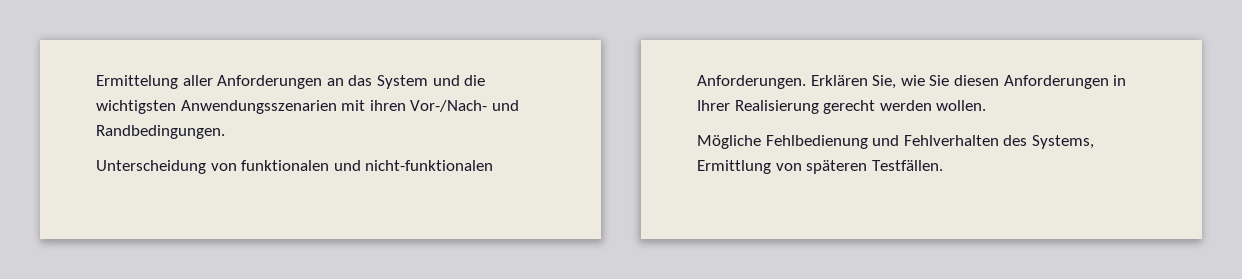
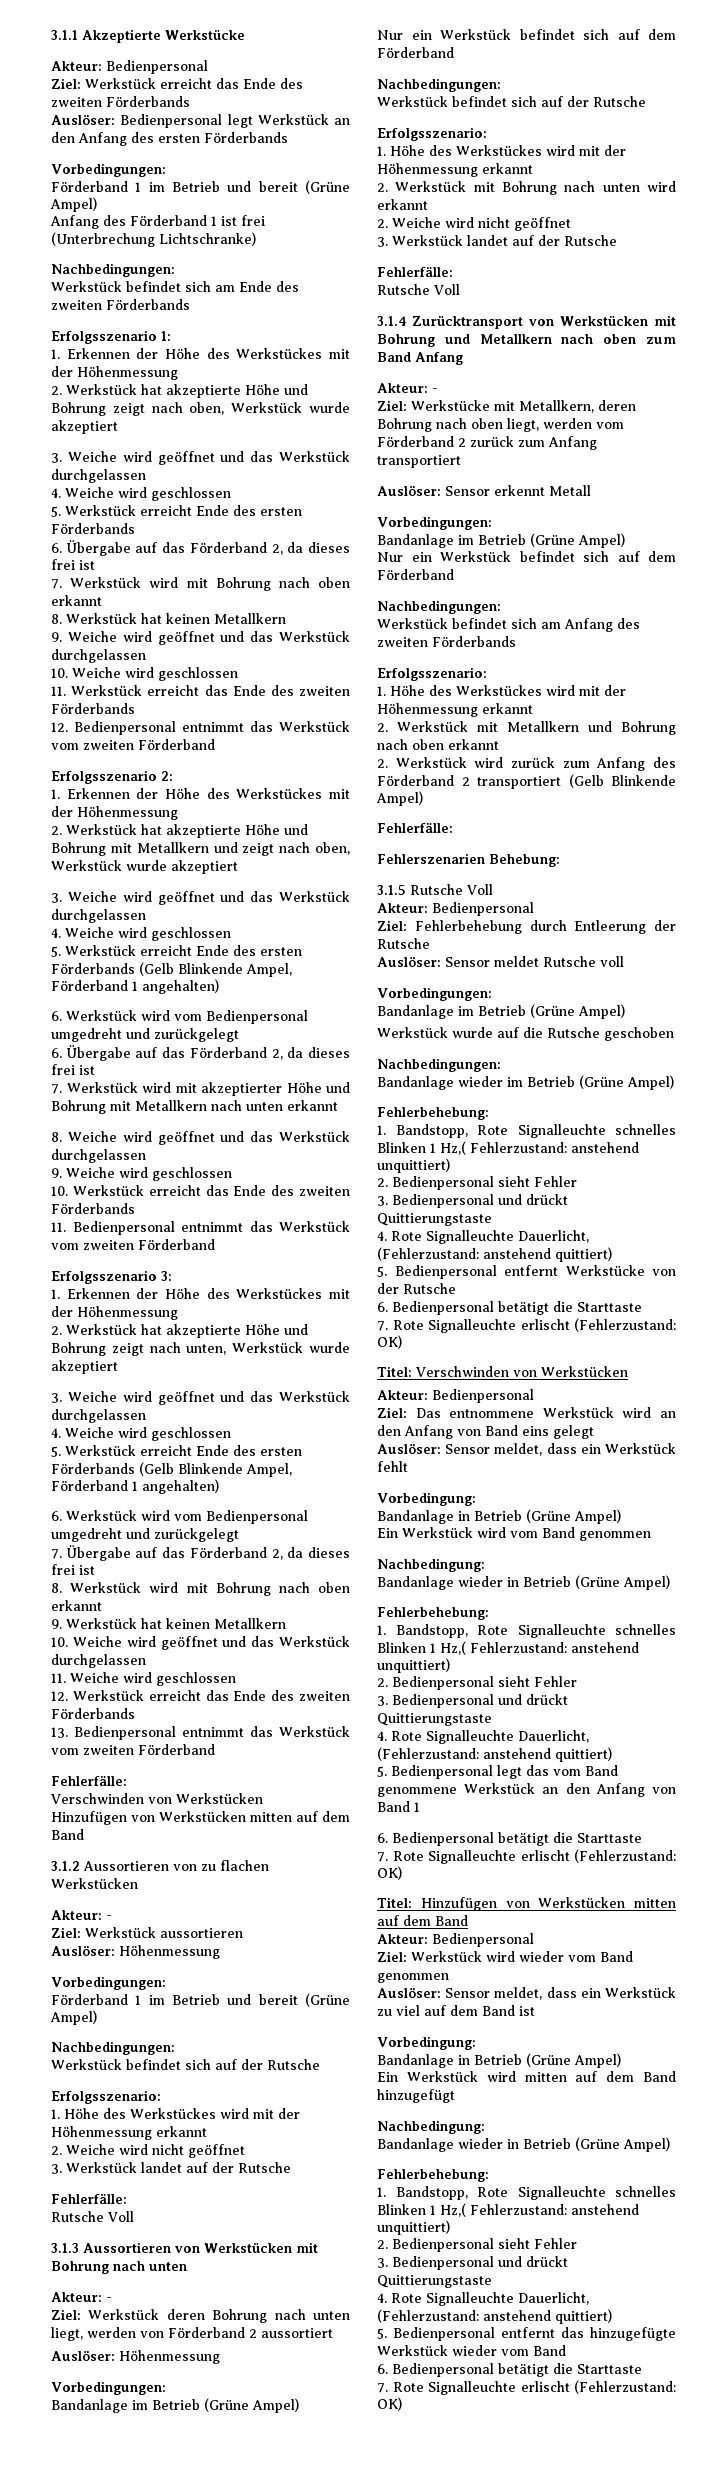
- Ermittelung aller Anforderungen an das System und die wichtigsten Anwendungsszenarien mit ihren Vor-/Nach- und Randbedingungen.
- Unterscheidung von funktionalen und nicht-funktionalen Anforderungen. Erklären Sie, wie Sie diesen Anforderungen in Ihrer Realisierung gerecht werden wollen.
- Mögliche Fehlbedienung und Fehlverhalten des Systems, Ermittlung von späteren Testfällen.
+ 3.1.1 Akzeptierte Werkstücke
+ Akteur: Bedienpersonal
+ Ziel: Werkstück erreicht das Ende des zweiten Förderbands
+ Auslöser: Bedienpersonal legt Werkstück an den Anfang des ersten Förderbands
+ Vorbedingungen:
+ Förderband 1 im Betrieb und bereit (Grüne Ampel)
+ Anfang des Förderband 1 ist frei (Unterbrechung Lichtschranke)
+ Nachbedingungen:
+ Werkstück befindet sich am Ende des zweiten Förderbands
+ Erfolgsszenario 1:
+ 1. Erkennen der Höhe des Werkstückes mit der Höhenmessung
+ 2. Werkstück hat akzeptierte Höhe und Bohrung zeigt nach oben, Werkstück wurde akzeptiert
+ 3. Weiche wird geöffnet und das Werkstück durchgelassen
+ 4. Weiche wird geschlossen
+ 5. Werkstück erreicht Ende des ersten Förderbands
+ 6. Übergabe auf das Förderband 2, da dieses frei ist
+ 7. Werkstück wird mit Bohrung nach oben erkannt
+ 8. Werkstück hat keinen Metallkern
+ 9. Weiche wird geöffnet und das Werkstück durchgelassen
+ 10. Weiche wird geschlossen
+ 11. Werkstück erreicht das Ende des zweiten Förderbands
+ 12. Bedienpersonal entnimmt das Werkstück vom zweiten Förderband
+ Erfolgsszenario 2:
+ 1. Erkennen der Höhe des Werkstückes mit der Höhenmessung
+ 2. Werkstück hat akzeptierte Höhe und Bohrung mit Metallkern und zeigt nach oben, Werkstück wurde akzeptiert
+ 3. Weiche wird geöffnet und das Werkstück durchgelassen
+ 4. Weiche wird geschlossen
+ 5. Werkstück erreicht Ende des ersten Förderbands (Gelb Blinkende Ampel, Förderband 1 angehalten)
+ 6. Werkstück wird vom Bedienpersonal umgedreht und zurückgelegt
+ 6. Übergabe auf das Förderband 2, da dieses frei ist
+ 7. Werkstück wird mit akzeptierter Höhe und Bohrung mit Metallkern nach unten erkannt
+ 8. Weiche wird geöffnet und das Werkstück durchgelassen
+ 9. Weiche wird geschlossen
+ 10. Werkstück erreicht das Ende des zweiten Förderbands
+ 11. Bedienpersonal entnimmt das Werkstück vom zweiten Förderband
+ Erfolgsszenario 3:
+ 1. Erkennen der Höhe des Werkstückes mit der Höhenmessung
+ 2. Werkstück hat akzeptierte Höhe und Bohrung zeigt nach unten, Werkstück wurde akzeptiert
+ 3. Weiche wird geöffnet und das Werkstück durchgelassen
+ 4. Weiche wird geschlossen
+ 5. Werkstück erreicht Ende des ersten Förderbands (Gelb Blinkende Ampel, Förderband 1 angehalten)
+ 6. Werkstück wird vom Bedienpersonal umgedreht und zurückgelegt
+ 7. Übergabe auf das Förderband 2, da dieses frei ist
+ 8. Werkstück wird mit Bohrung nach oben erkannt
+ 9. Werkstück hat keinen Metallkern
+ 10. Weiche wird geöffnet und das Werkstück durchgelassen
+ 11. Weiche wird geschlossen
+ 12. Werkstück erreicht das Ende des zweiten Förderbands
+ 13. Bedienpersonal entnimmt das Werkstück vom zweiten Förderband
+ Fehlerfälle:
+ Verschwinden von Werkstücken
+ Hinzufügen von Werkstücken mitten auf dem Band
+ 3.1.2 Aussortieren von zu flachen Werkstücken
+ Akteur: -
+ Ziel: Werkstück aussortieren
+ Auslöser: Höhenmessung
+ Vorbedingungen:
+ Förderband 1 im Betrieb und bereit (Grüne Ampel)
+ Nachbedingungen:
+ Werkstück befindet sich auf der Rutsche
+ Erfolgsszenario:
+ 1. Höhe des Werkstückes wird mit der Höhenmessung erkannt
+ 2. Weiche wird nicht geöffnet
+ 3. Werkstück landet auf der Rutsche
+ Fehlerfälle:
+ Rutsche Voll
+ 3.1.3 Aussortieren von Werkstücken mit Bohrung nach unten
+ Akteur: -
+ Ziel: Werkstück deren Bohrung nach unten liegt, werden von Förderband 2 aussortiert
+ Auslöser: Höhenmessung
+ Vorbedingungen:
+ Bandanlage im Betrieb (Grüne Ampel)
+ Nur ein Werkstück befindet sich auf dem Förderband
+ Nachbedingungen:
+ Werkstück befindet sich auf der Rutsche
+ Erfolgsszenario:
+ 1. Höhe des Werkstückes wird mit der Höhenmessung erkannt
+ 2. Werkstück mit Bohrung nach unten wird erkannt
+ 2. Weiche wird nicht geöffnet
+ 3. Werkstück landet auf der Rutsche
+ Fehlerfälle:
+ Rutsche Voll
+ 3.1.4 Zurücktransport von Werkstücken mit Bohrung und Metallkern nach oben zum Band Anfang
+ Akteur: -
+ Ziel: Werkstücke mit Metallkern, deren Bohrung nach oben liegt, werden vom Förderband 2 zurück zum Anfang transportiert
+ Auslöser: Sensor erkennt Metall
+ Vorbedingungen:
+ Bandanlage im Betrieb (Grüne Ampel)
+ Nur ein Werkstück befindet sich auf dem Förderband
+ Nachbedingungen:
+ Werkstück befindet sich am Anfang des zweiten Förderbands
+ Erfolgsszenario:
+ 1. Höhe des Werkstückes wird mit der Höhenmessung erkannt
+ 2. Werkstück mit Metallkern und Bohrung nach oben erkannt
+ 2. Werkstück wird zurück zum Anfang des Förderband 2 transportiert (Gelb Blinkende Ampel)
+ Fehlerfälle:
+ Fehlerszenarien Behebung:
+ 3.1.5 Rutsche Voll
+ Akteur: Bedienpersonal
+ Ziel: Fehlerbehebung durch Entleerung der Rutsche
+ Auslöser: Sensor meldet Rutsche voll
+ Vorbedingungen:
+ Bandanlage im Betrieb (Grüne Ampel)
+ Werkstück wurde auf die Rutsche geschoben
+ Nachbedingungen:
+ Bandanlage wieder im Betrieb (Grüne Ampel)
+ Fehlerbehebung:
+ 1. Bandstopp, Rote Signalleuchte schnelles Blinken 1 Hz,( Fehlerzustand: anstehend unquittiert)
+ 2. Bedienpersonal sieht Fehler
+ 3. Bedienpersonal und drückt Quittierungstaste
+ 4. Rote Signalleuchte Dauerlicht, (Fehlerzustand: anstehend quittiert)
+ 5. Bedienpersonal entfernt Werkstücke von der Rutsche
+ 6. Bedienpersonal betätigt die Starttaste
+ 7. Rote Signalleuchte erlischt (Fehlerzustand: OK)
+ Titel: Verschwinden von Werkstücken
+ Akteur: Bedienpersonal
+ Ziel: Das entnommene Werkstück wird an den Anfang von Band eins gelegt
+ Auslöser: Sensor meldet, dass ein Werkstück fehlt
+ Vorbedingung:
+ Bandanlage in Betrieb (Grüne Ampel)
+ Ein Werkstück wird vom Band genommen
+ Nachbedingung:
+ Bandanlage wieder in Betrieb (Grüne Ampel)
+ Fehlerbehebung:
+ 1. Bandstopp, Rote Signalleuchte schnelles Blinken 1 Hz,( Fehlerzustand: anstehend unquittiert)
+ 2. Bedienpersonal sieht Fehler
+ 3. Bedienpersonal und drückt Quittierungstaste
+ 4. Rote Signalleuchte Dauerlicht, (Fehlerzustand: anstehend quittiert)
+ 5. Bedienpersonal legt das vom Band genommene Werkstück an den Anfang von Band 1
+ 6. Bedienpersonal betätigt die Starttaste
+ 7. Rote Signalleuchte erlischt (Fehlerzustand: OK)
+ Titel: Hinzufügen von Werkstücken mitten auf dem Band
+ Akteur: Bedienpersonal
+ Ziel: Werkstück wird wieder vom Band genommen
+ Auslöser: Sensor meldet, dass ein Werkstück zu viel auf dem Band ist
+ Vorbedingung:
+ Bandanlage in Betrieb (Grüne Ampel)
+ Ein Werkstück wird mitten auf dem Band hinzugefügt
+ Nachbedingung:
+ Bandanlage wieder in Betrieb (Grüne Ampel)
+ Fehlerbehebung:
+ 1. Bandstopp, Rote Signalleuchte schnelles Blinken 1 Hz,( Fehlerzustand: anstehend unquittiert)
+ 2. Bedienpersonal sieht Fehler
+ 3. Bedienpersonal und drückt Quittierungstaste
+ 4. Rote Signalleuchte Dauerlicht, (Fehlerzustand: anstehend quittiert)
+ 5. Bedienpersonal entfernt das hinzugefügte Werkstück wieder vom Band
+ 6. Bedienpersonal betätigt die Starttaste
+ 7. Rote Signalleuchte erlischt (Fehlerzustand: OK)

